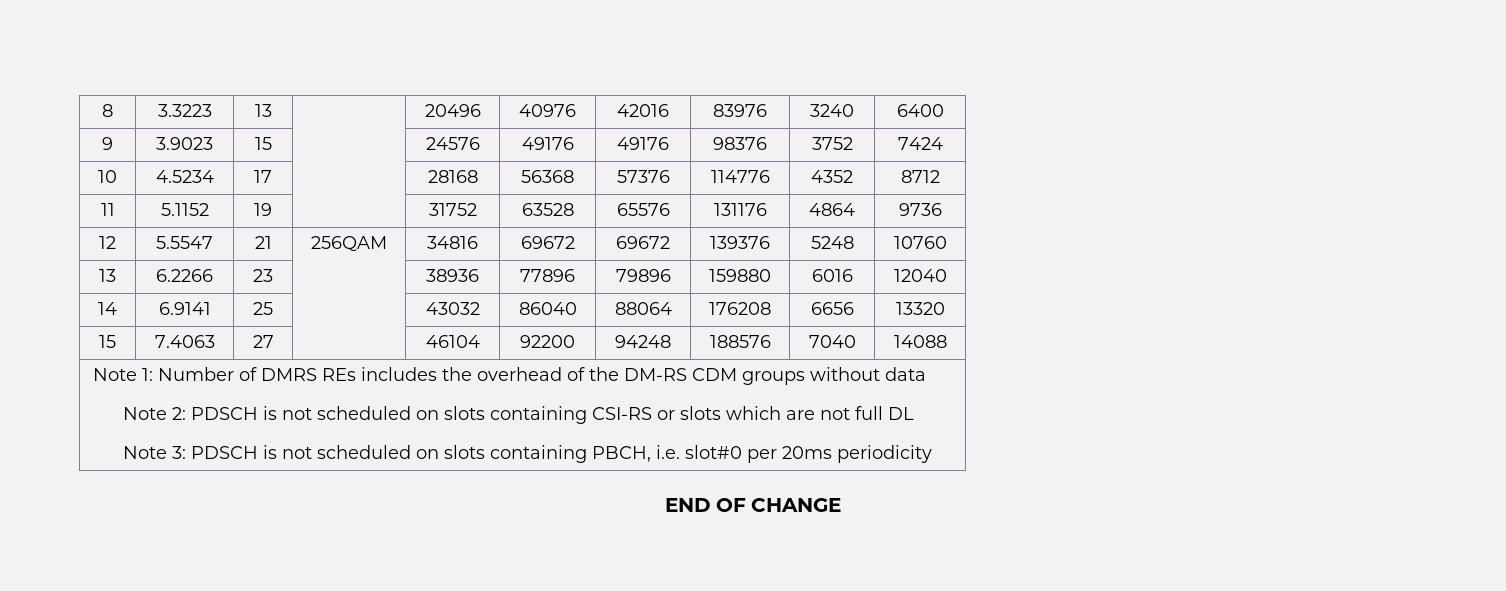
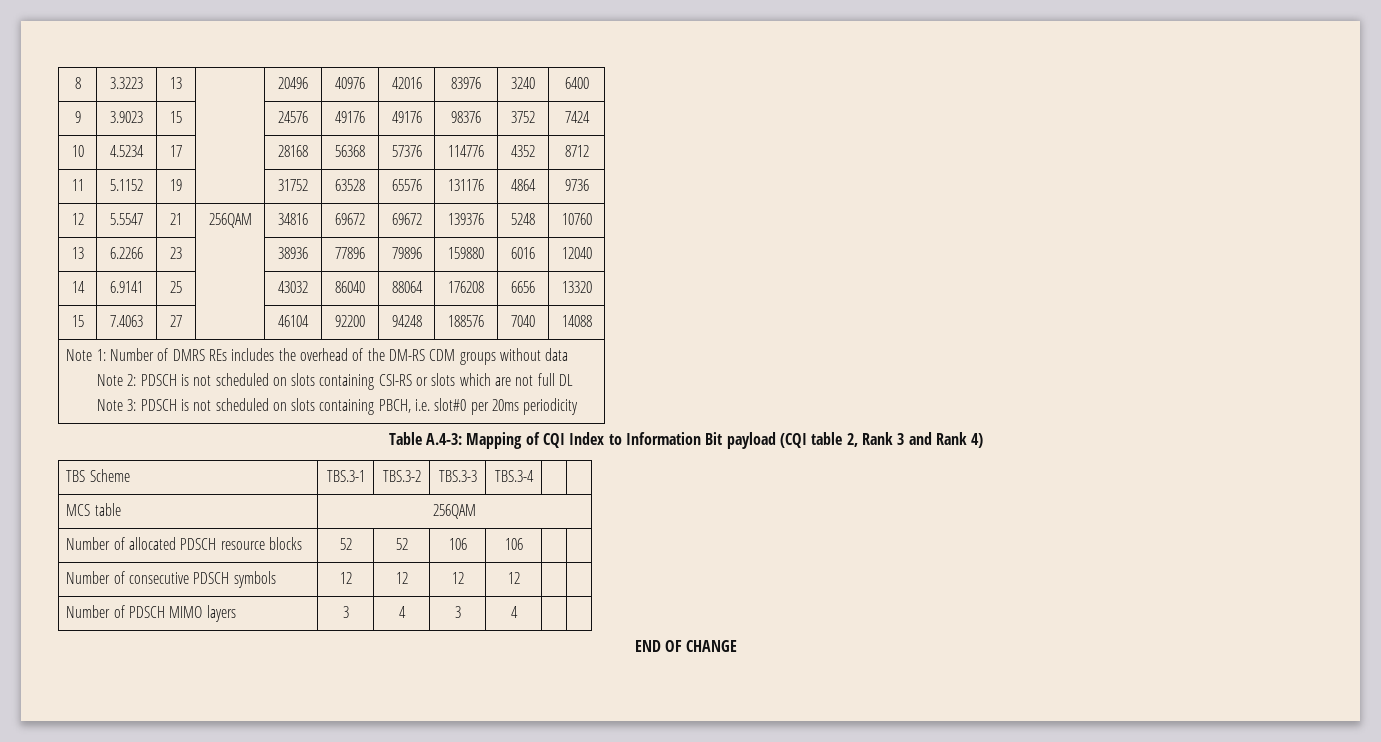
+ Table A.4-3: Mapping of CQI Index to Information Bit payload (CQI table 2, Rank 3 and Rank 4)
+ TBS Scheme | TBS.3-1 | TBS.3-2 | TBS.3-3 | TBS.3-4 | |
+ MCS table | 256QAM
+ Number of allocated PDSCH resource blocks | 52 | 52 | 106 | 106 | |
+ Number of consecutive PDSCH symbols | 12 | 12 | 12 | 12 | |
+ Number of PDSCH MIMO layers | 3 | 4 | 3 | 4 | |

